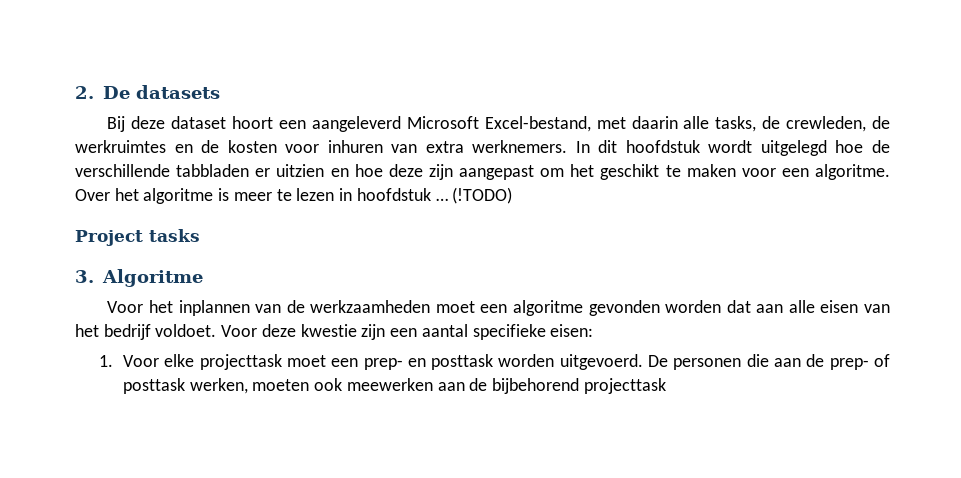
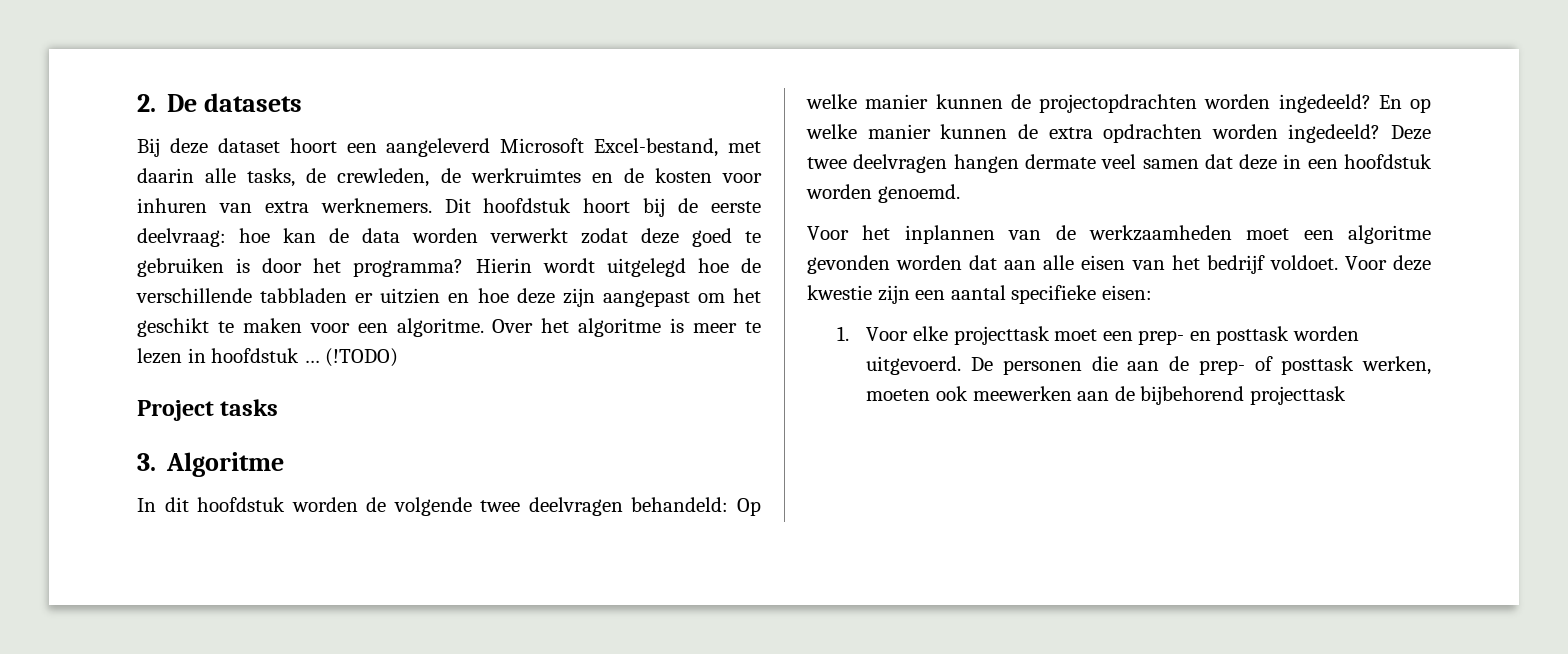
- In dit hoofdstuk wordt uitgelegd hoe de verschillende tabbladen er uitzien en hoe deze zijn aangepast om het geschikt te maken voor een algoritme.
+ Dit hoofdstuk hoort bij de eerste deelvraag: hoe kan de data worden verwerkt zodat deze goed te gebruiken is door het programma? Hierin wordt uitgelegd hoe de verschillende tabbladen er uitzien en hoe deze zijn aangepast om het geschikt te maken voor een algoritme.
+ In dit hoofdstuk worden de volgende twee deelvragen behandeld: Op welke manier kunnen de projectopdrachten worden ingedeeld? En op welke manier kunnen de extra opdrachten worden ingedeeld? Deze twee deelvragen hangen dermate veel samen dat deze in een hoofdstuk worden genoemd.

